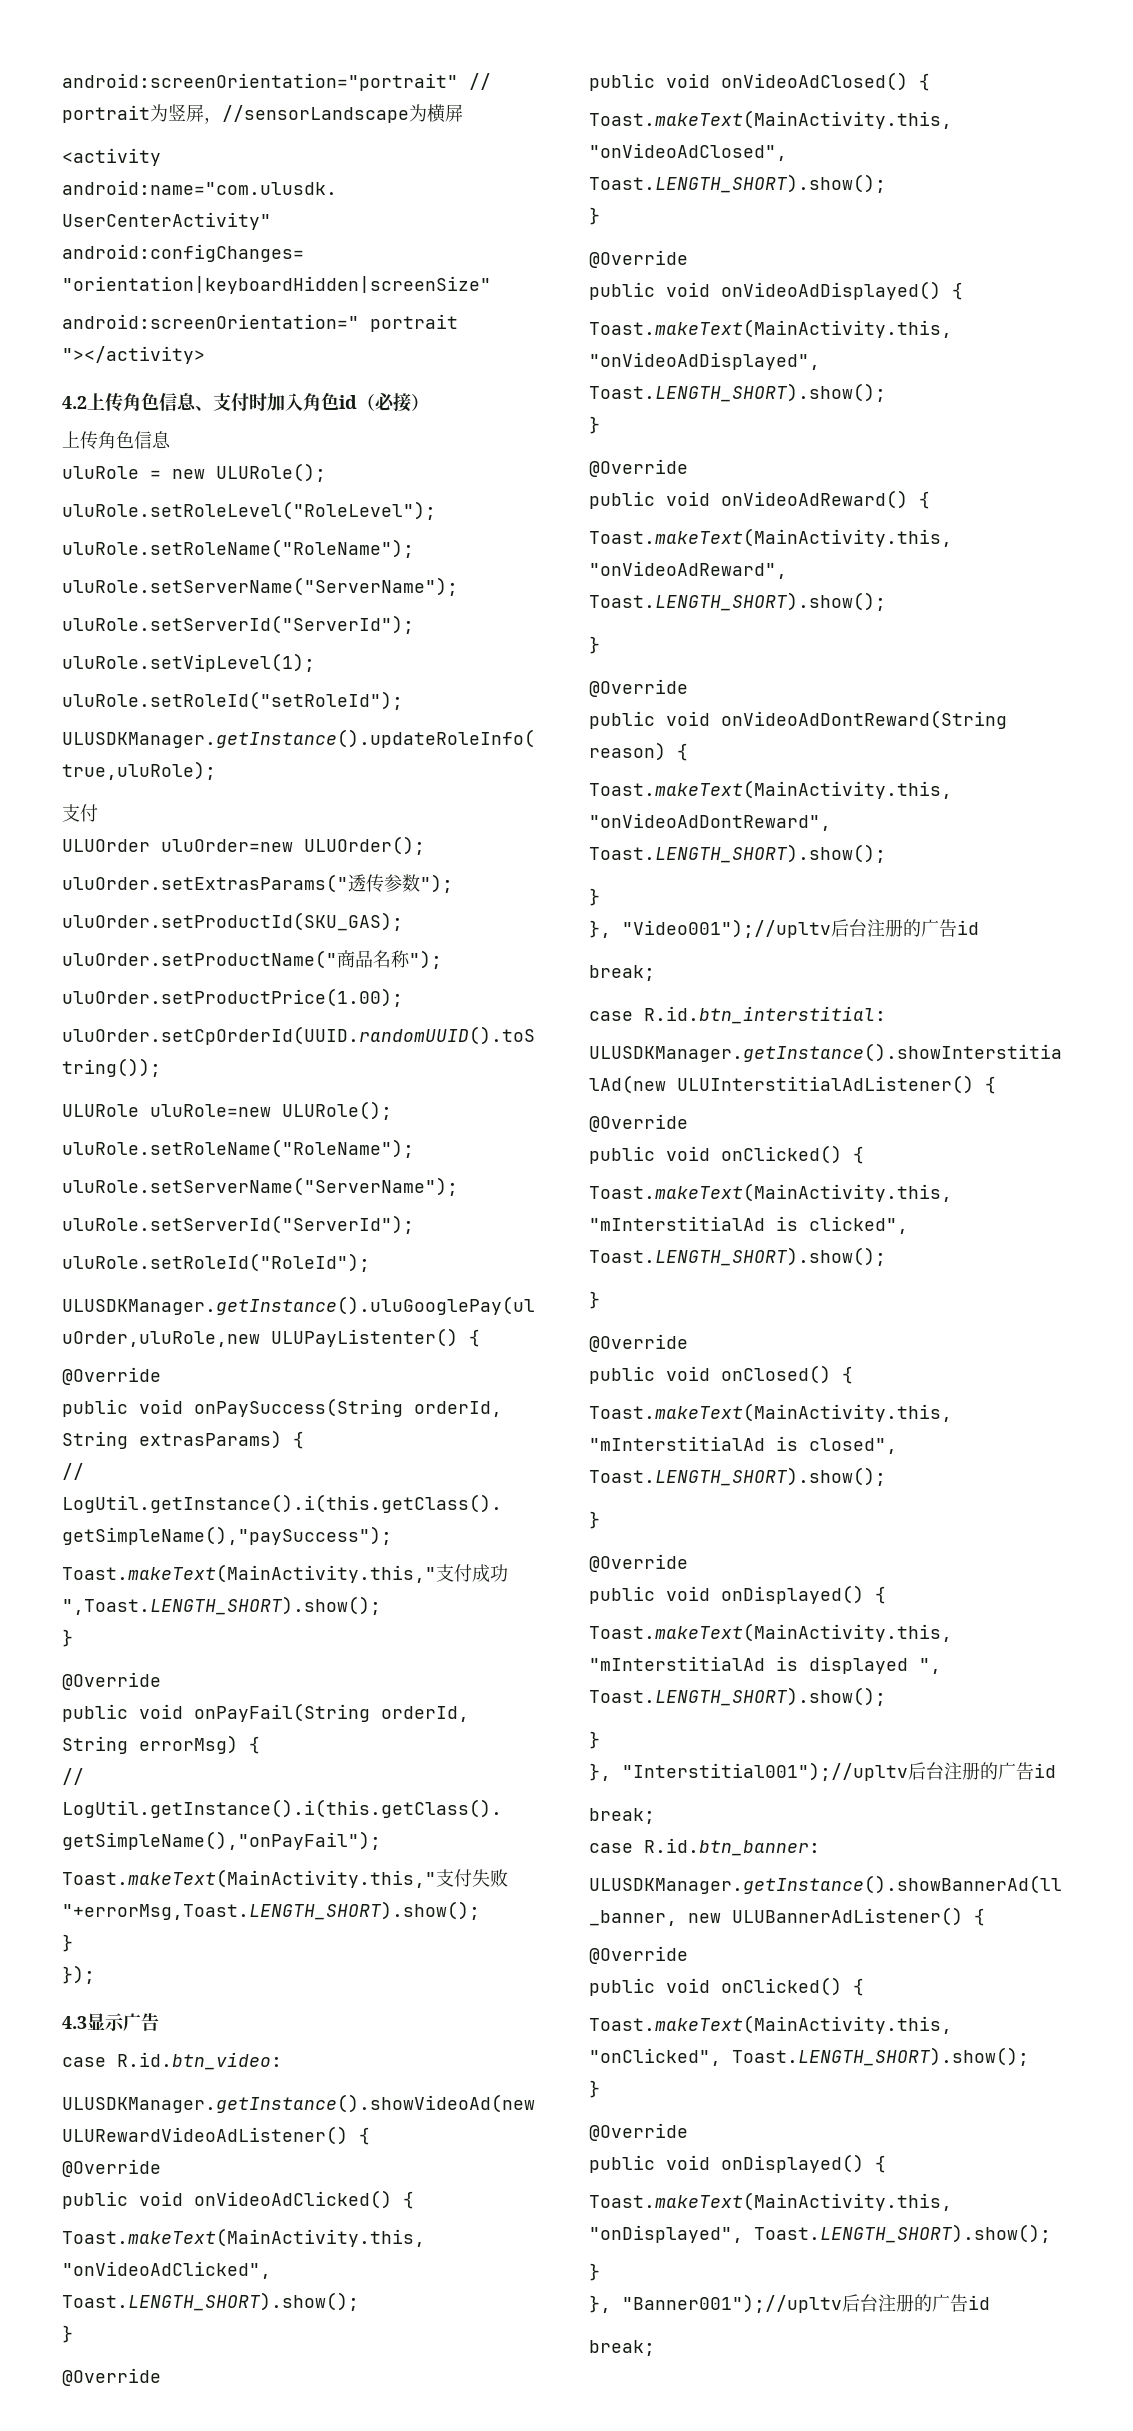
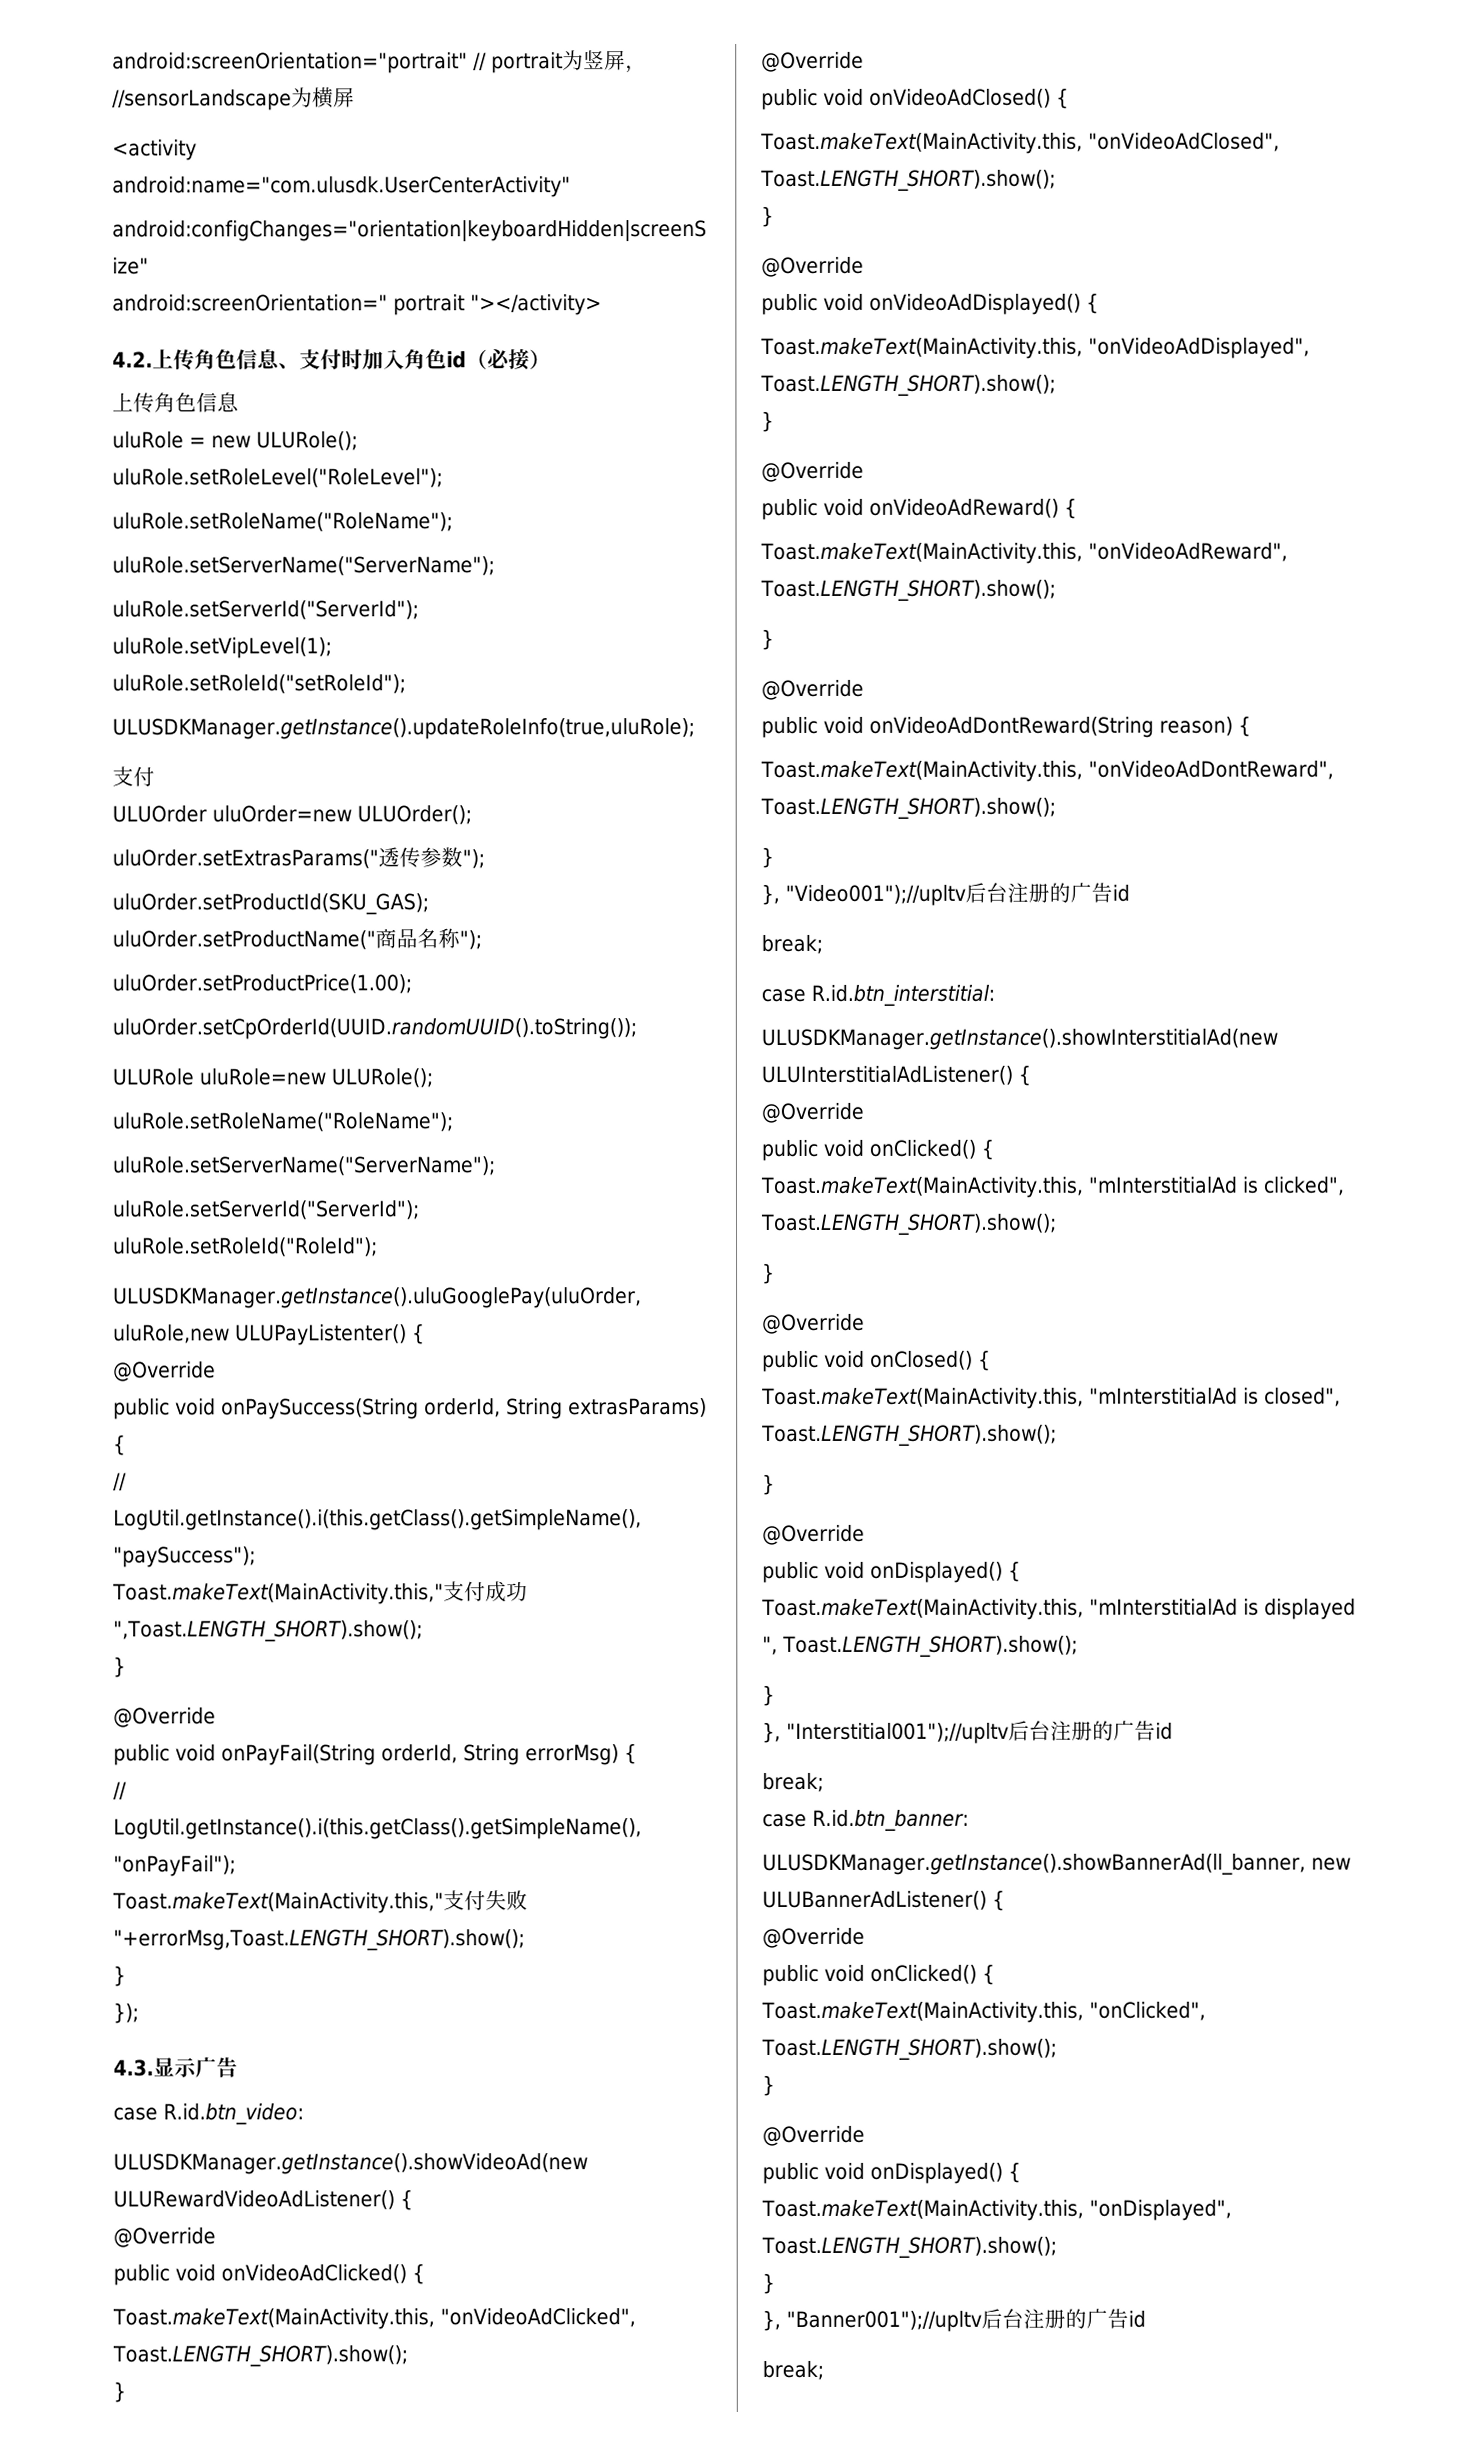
- 4.2上传角色信息、支付时加入角色id（必接）
+ 4.2.上传角色信息、支付时加入角色id（必接）
- 4.3显示广告
+ 4.3.显示广告

